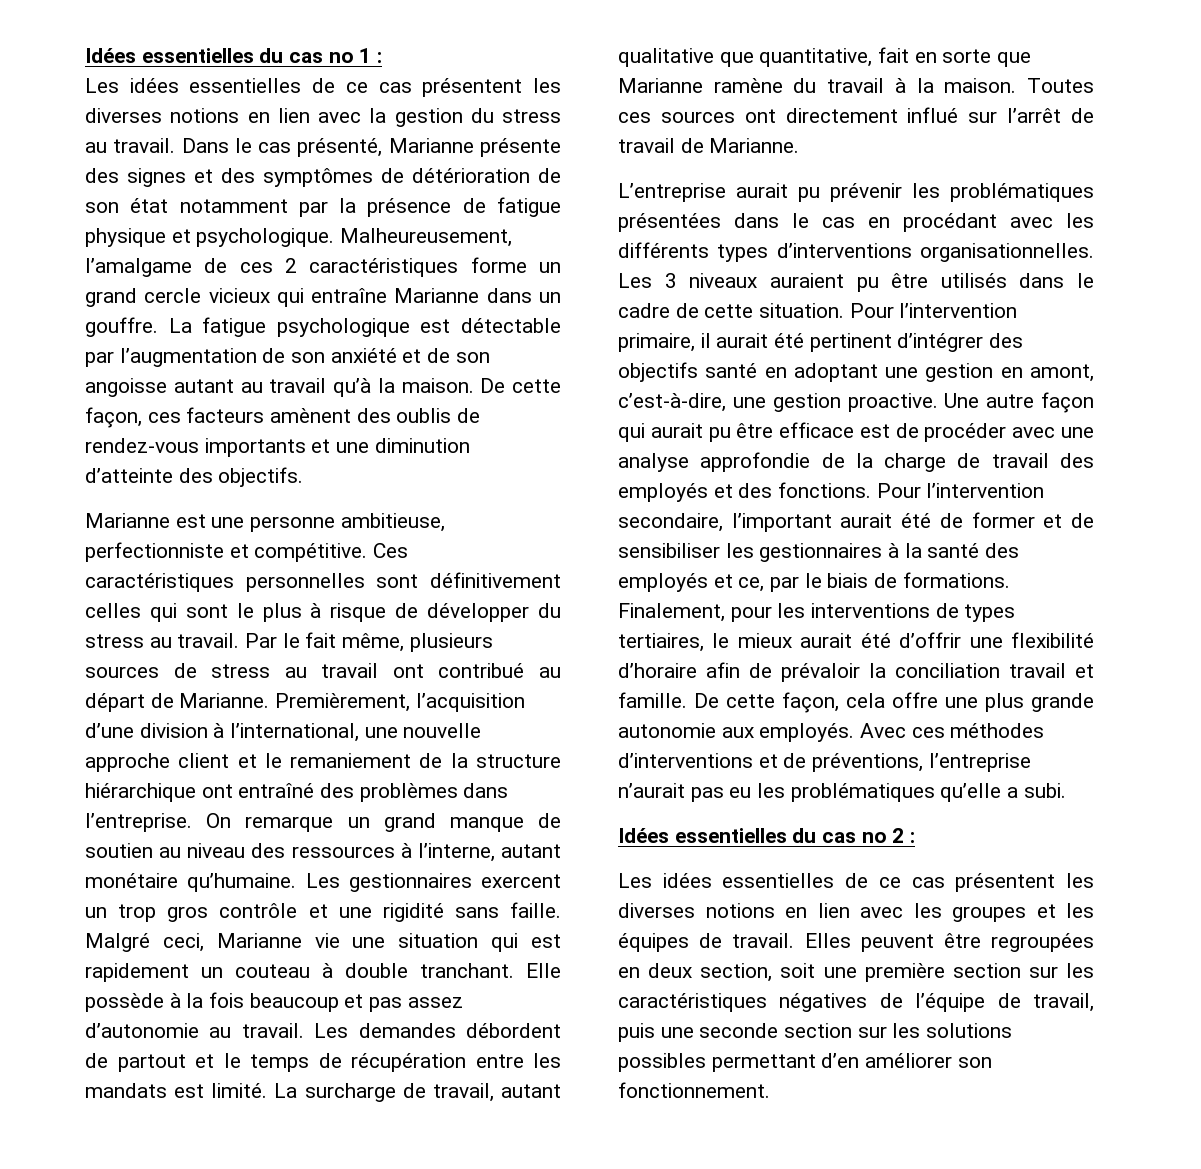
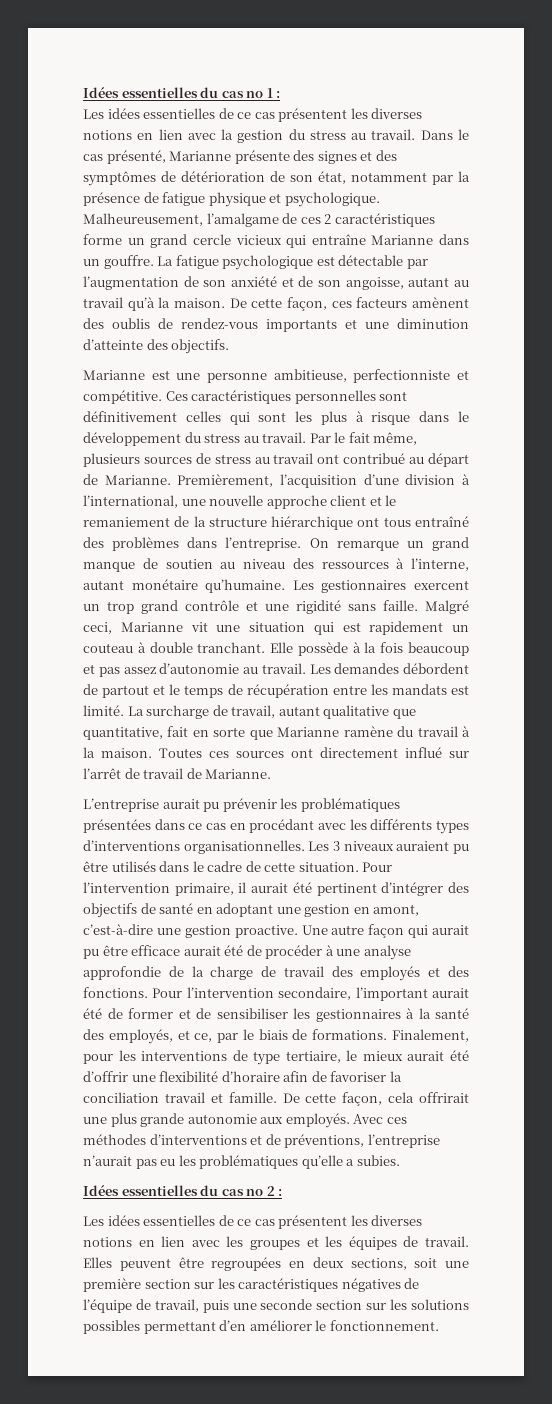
- Dans le cas présenté, Marianne présente des signes et des symptômes de détérioration de son état notamment par la présence de fatigue physique et psychologique.
+ Dans le cas présenté, Marianne présente des signes et des symptômes de détérioration de son état, notamment par la présence de fatigue physique et psychologique.
- La fatigue psychologique est détectable par l’augmentation de son anxiété et de son angoisse autant au travail qu’à la maison.
+ La fatigue psychologique est détectable par l’augmentation de son anxiété et de son angoisse, autant au travail qu’à la maison.
- Ces caractéristiques personnelles sont définitivement celles qui sont le plus à risque de développer du stress au travail.
+ Ces caractéristiques personnelles sont définitivement celles qui sont les plus à risque dans le développement du stress au travail.
- Premièrement, l’acquisition d’une division à l’international, une nouvelle approche client et le remaniement de la structure hiérarchique ont entraîné des problèmes dans l’entreprise.
+ Premièrement, l’acquisition d’une division à l’international, une nouvelle approche client et le remaniement de la structure hiérarchique ont tous entraîné des problèmes dans l’entreprise.
- Les gestionnaires exercent un trop gros contrôle et une rigidité sans faille.
+ Les gestionnaires exercent un trop grand contrôle et une rigidité sans faille.
- Malgré ceci, Marianne vie une situation qui est rapidement un couteau à double tranchant.
+ Malgré ceci, Marianne vit une situation qui est rapidement un couteau à double tranchant.
- L’entreprise aurait pu prévenir les problématiques présentées dans le cas en procédant avec les différents types d’interventions organisationnelles.
+ L’entreprise aurait pu prévenir les problématiques présentées dans ce cas en procédant avec les différents types d’interventions organisationnelles.
- Pour l’intervention primaire, il aurait été pertinent d’intégrer des objectifs santé en adoptant une gestion en amont, c’est-à-dire, une gestion proactive.
+ Pour l’intervention primaire, il aurait été pertinent d’intégrer des objectifs de santé en adoptant une gestion en amont, c’est-à-dire une gestion proactive.
- Une autre façon qui aurait pu être efficace est de procéder avec une analyse approfondie de la charge de travail des employés et des fonctions.
+ Une autre façon qui aurait pu être efficace aurait été de procéder à une analyse approfondie de la charge de travail des employés et des fonctions.
- Pour l’intervention secondaire, l’important aurait été de former et de sensibiliser les gestionnaires à la santé des employés et ce, par le biais de formations.
+ Pour l’intervention secondaire, l’important aurait été de former et de sensibiliser les gestionnaires à la santé des employés, et ce, par le biais de formations.
- Finalement, pour les interventions de types tertiaires, le mieux aurait été d’offrir une flexibilité d’horaire afin de prévaloir la conciliation travail et famille.
+ Finalement, pour les interventions de type tertiaire, le mieux aurait été d’offrir une flexibilité d’horaire afin de favoriser la conciliation travail et famille.
- De cette façon, cela offre une plus grande autonomie aux employés.
+ De cette façon, cela offrirait une plus grande autonomie aux employés.
- Avec ces méthodes d’interventions et de préventions, l’entreprise n’aurait pas eu les problématiques qu’elle a subi.
+ Avec ces méthodes d’interventions et de préventions, l’entreprise n’aurait pas eu les problématiques qu’elle a subies.
- Elles peuvent être regroupées en deux section, soit une première section sur les caractéristiques négatives de l’équipe de travail, puis une seconde section sur les solutions possibles permettant d’en améliorer son fonctionnement.
+ Elles peuvent être regroupées en deux sections, soit une première section sur les caractéristiques négatives de l’équipe de travail, puis une seconde section sur les solutions possibles permettant d’en améliorer le fonctionnement.

